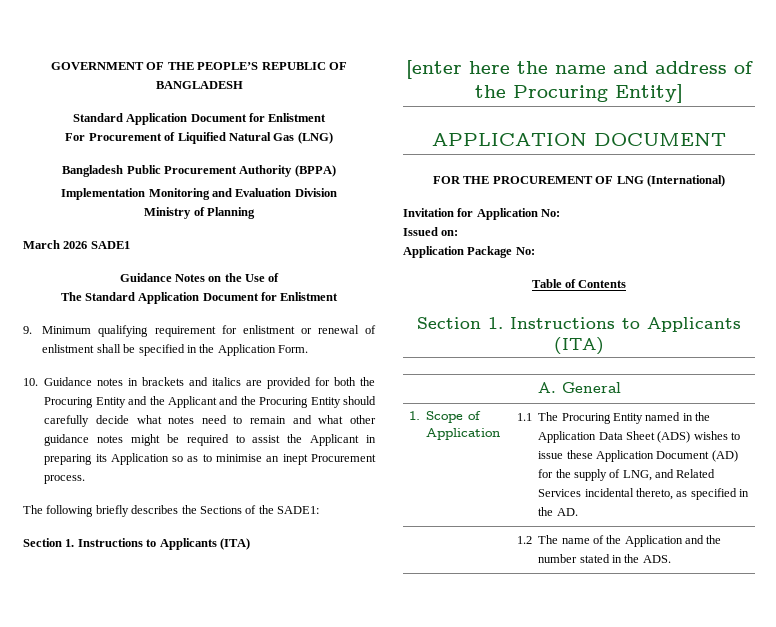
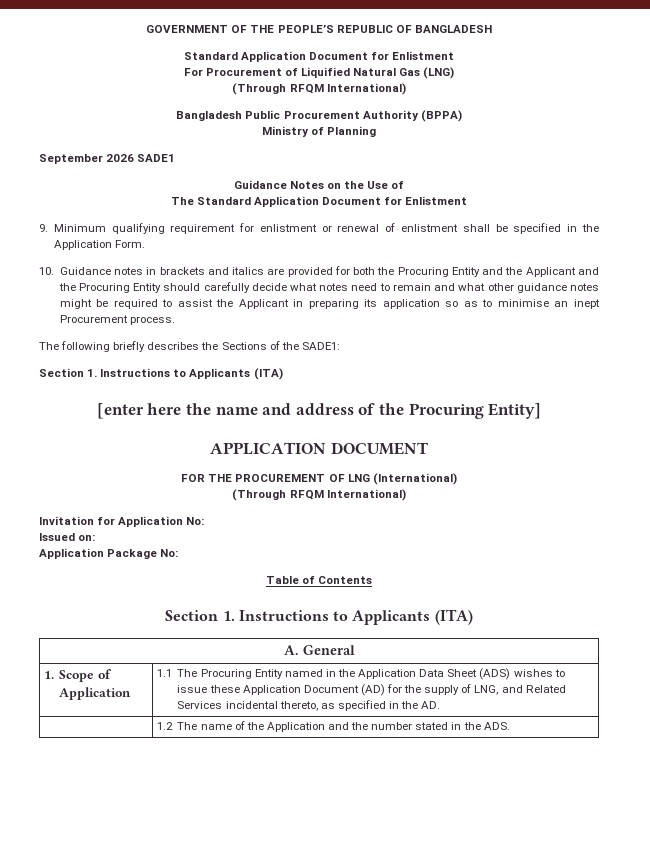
  For Procurement of Liquified Natural Gas (LNG)
+ (Through RFQM International)
- Implementation Monitoring and Evaluation Division
- March 2026 SADE1
+ September 2026 SADE1
- 10. Guidance notes in brackets and italics are provided for both the Procuring Entity and the Applicant and the Procuring Entity should carefully decide what notes need to remain and what other guidance notes might be required to assist the Applicant in preparing its Application so as to minimise an inept Procurement process.
+ 10. Guidance notes in brackets and italics are provided for both the Procuring Entity and the Applicant and the Procuring Entity should carefully decide what notes need to remain and what other guidance notes might be required to assist the Applicant in preparing its application so as to minimise an inept Procurement process.
  FOR THE PROCUREMENT OF LNG (International)
+ (Through RFQM International)

